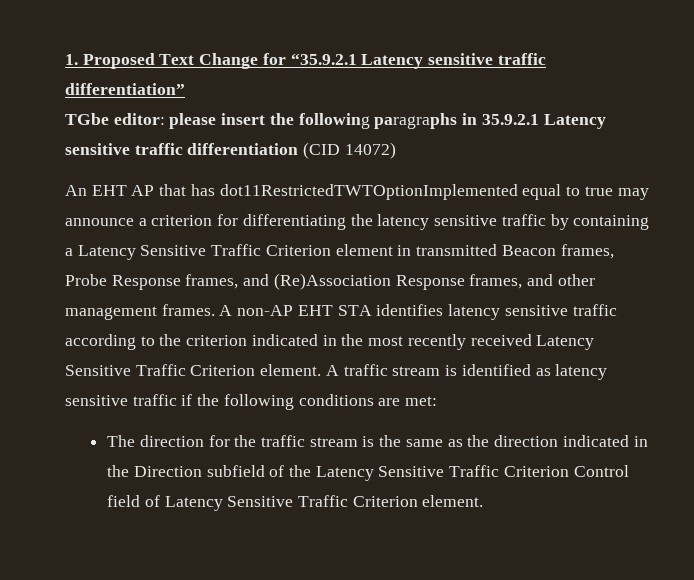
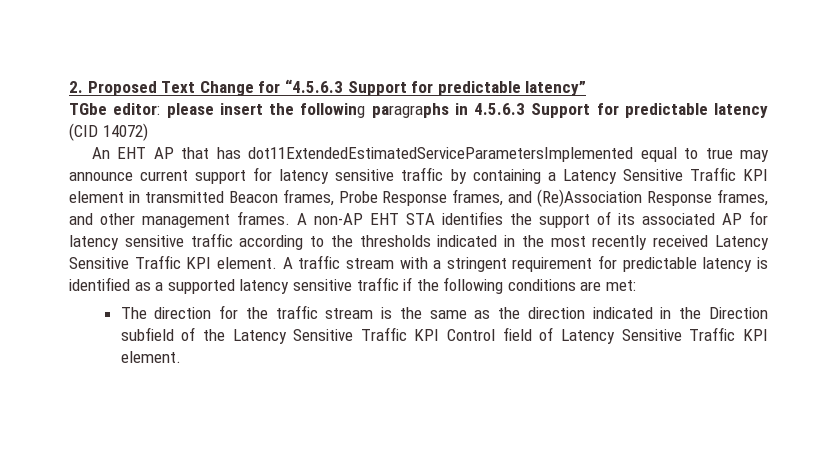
- 1. Proposed Text Change for “35.9.2.1 Latency sensitive traffic differentiation”
+ 2. Proposed Text Change for “4.5.6.3 Support for predictable latency”
- TGbe editor: please insert the following paragraphs in 35.9.2.1 Latency sensitive traffic differentiation (CID 14072)
+ TGbe editor: please insert the following paragraphs in 4.5.6.3 Support for predictable latency (CID 14072)
- An EHT AP that has dot11RestrictedTWTOptionImplemented equal to true may announce a criterion for differentiating the latency sensitive traffic by containing a Latency Sensitive Traffic Criterion element in transmitted Beacon frames, Probe Response frames, and (Re)Association Response frames, and other management frames.
+ An EHT AP that has dot11ExtendedEstimatedServiceParametersImplemented equal to true may announce current support for latency sensitive traffic by containing a Latency Sensitive Traffic KPI element in transmitted Beacon frames, Probe Response frames, and (Re)Association Response frames, and other management frames.
- A non-AP EHT STA identifies latency sensitive traffic according to the criterion indicated in the most recently received Latency Sensitive Traffic Criterion element.
+ A non-AP EHT STA identifies the support of its associated AP for latency sensitive traffic according to the thresholds indicated in the most recently received Latency Sensitive Traffic KPI element.
- A traffic stream is identified as latency sensitive traffic if the following conditions are met:
+ A traffic stream with a stringent requirement for predictable latency is identified as a supported latency sensitive traffic if the following conditions are met:
- The direction for the traffic stream is the same as the direction indicated in the Direction subfield of the Latency Sensitive Traffic Criterion Control field of Latency Sensitive Traffic Criterion element.
+ The direction for the traffic stream is the same as the direction indicated in the Direction subfield of the Latency Sensitive Traffic KPI Control field of Latency Sensitive Traffic KPI element.

